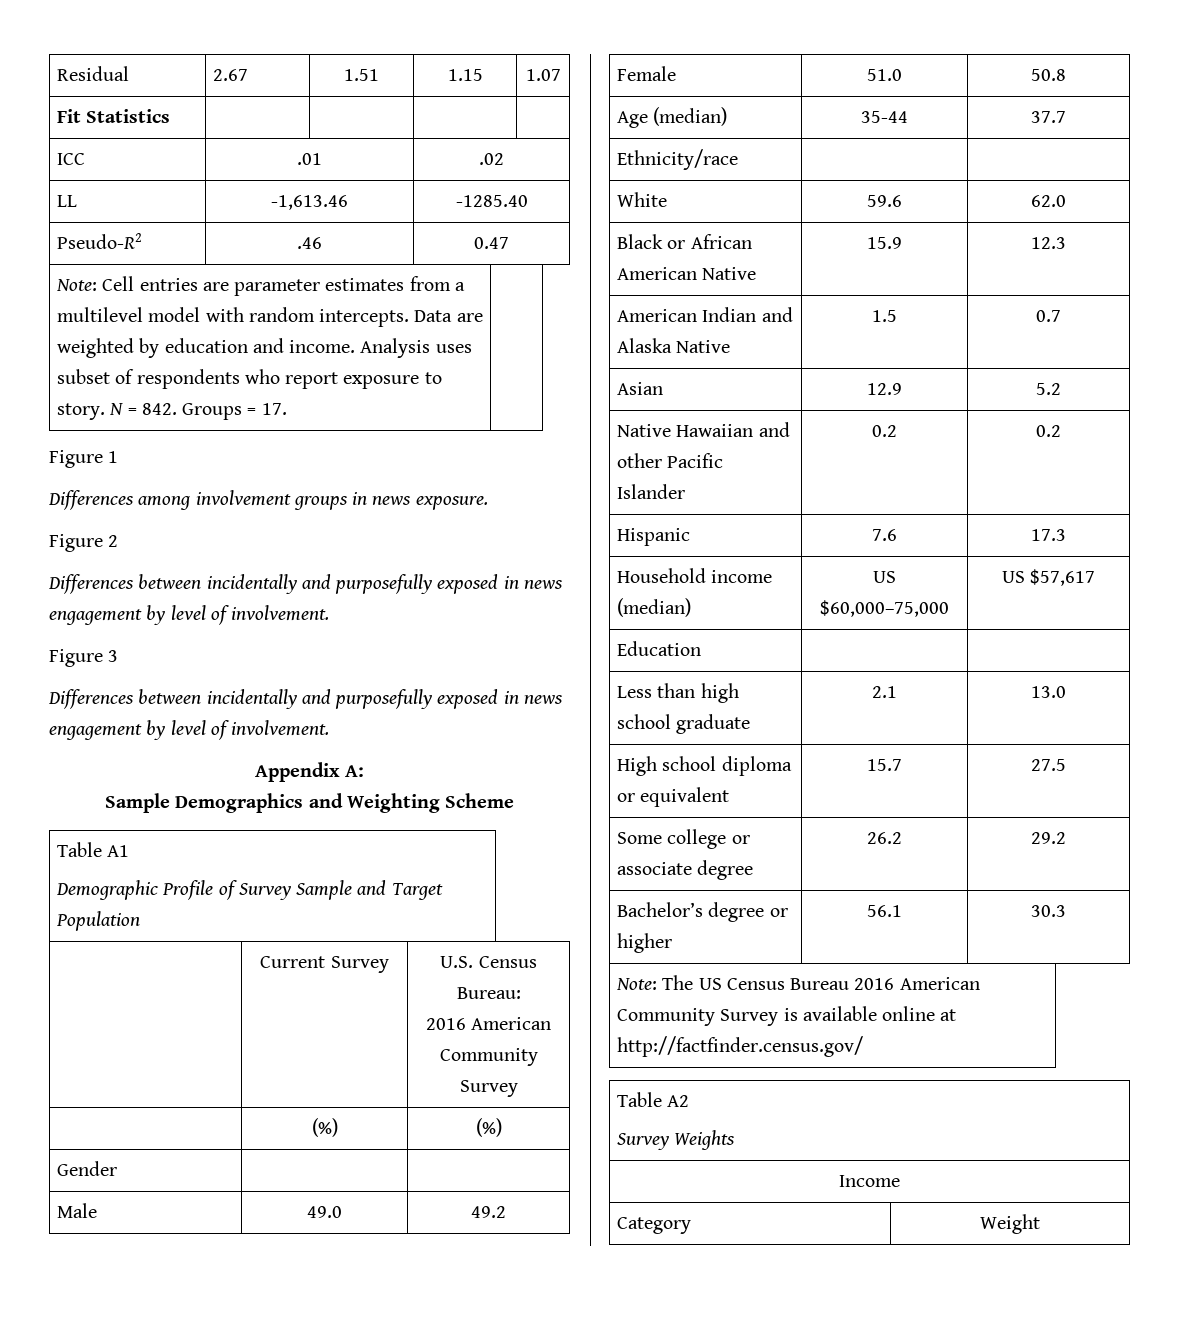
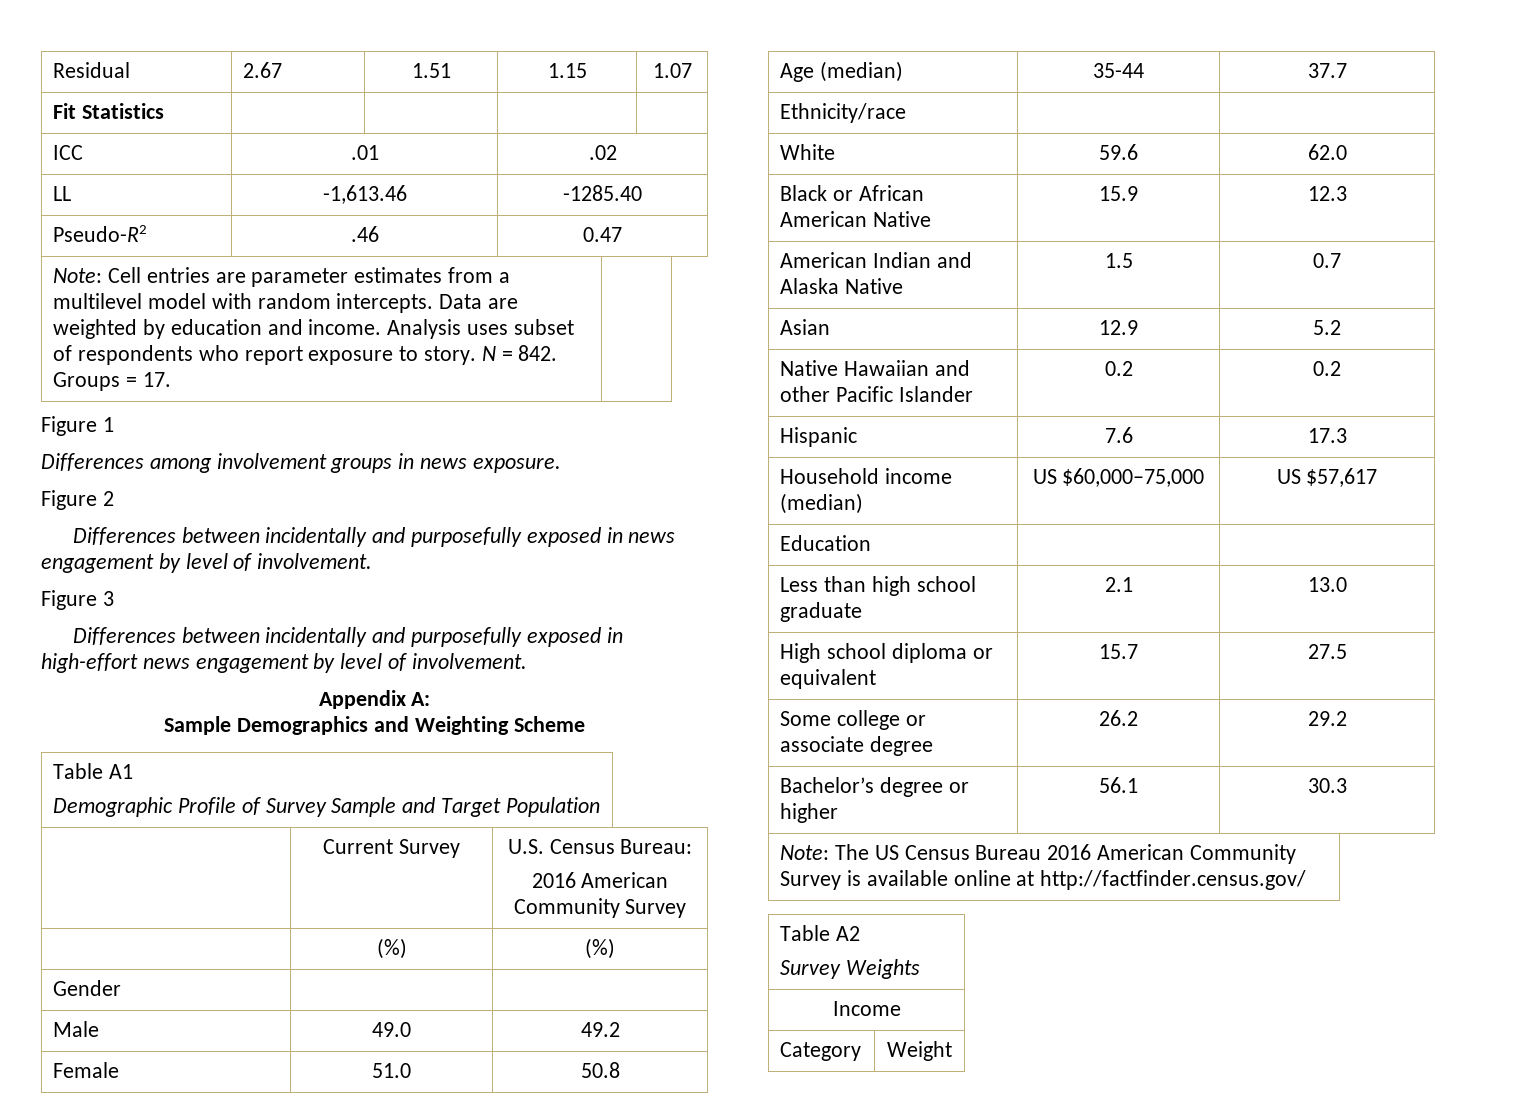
  Figure 3
- Differences between incidentally and purposefully exposed in news engagement by level of involvement.
+ Differences between incidentally and purposefully exposed in high-effort news engagement by level of involvement.

